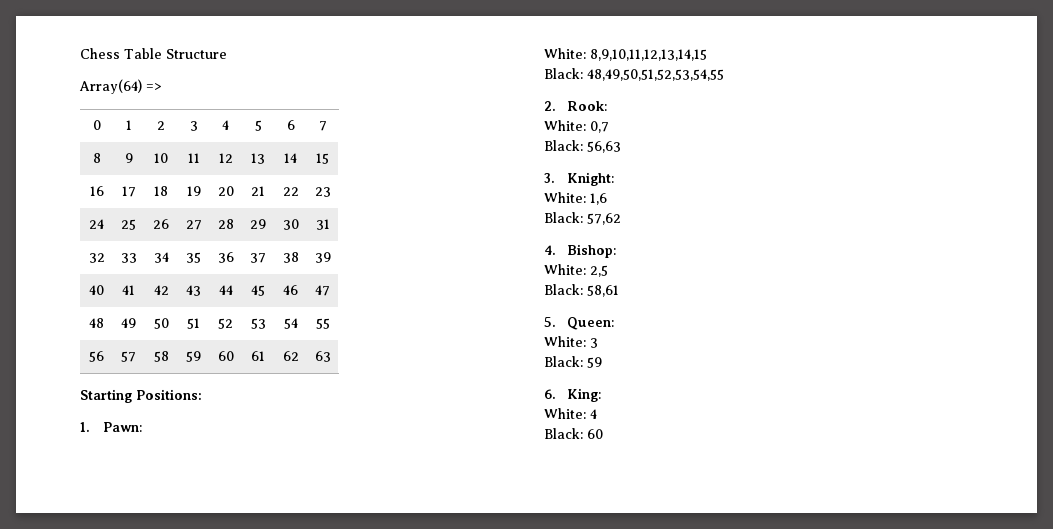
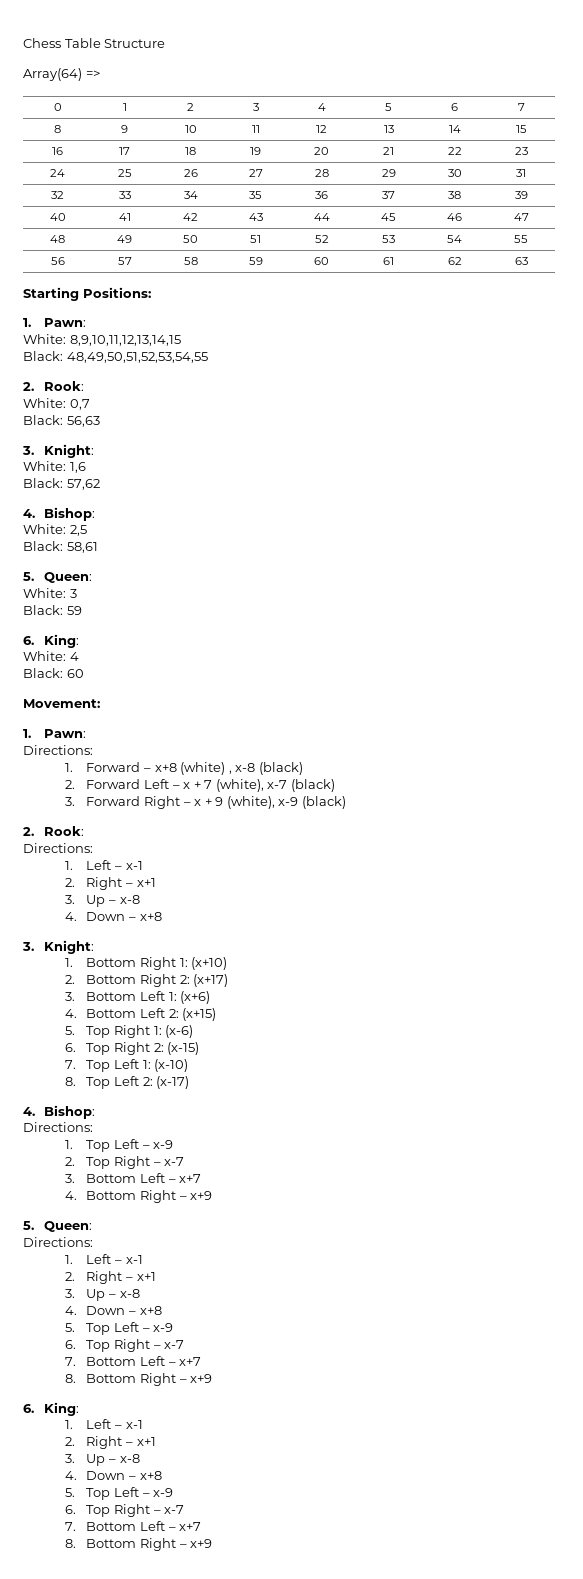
+ Movement:
+ 1. Pawn:
+ Directions:
+ 1. Forward – x+8 (white) , x-8 (black)
+ 2. Forward Left – x + 7 (white), x-7 (black)
+ 3. Forward Right – x + 9 (white), x-9 (black)
+ 2. Rook:
+ Directions:
+ 1. Left – x-1
+ 2. Right – x+1
+ 3. Up – x-8
+ 4. Down – x+8
+ 3. Knight:
+ 1. Bottom Right 1: (x+10)
+ 2. Bottom Right 2: (x+17)
+ 3. Bottom Left 1: (x+6)
+ 4. Bottom Left 2: (x+15)
+ 5. Top Right 1: (x-6)
+ 6. Top Right 2: (x-15)
+ 7. Top Left 1: (x-10)
+ 8. Top Left 2: (x-17)
+ 4. Bishop:
+ Directions:
+ 1. Top Left – x-9
+ 2. Top Right – x-7
+ 3. Bottom Left – x+7
+ 4. Bottom Right – x+9
+ 5. Queen:
+ Directions:
+ 1. Left – x-1
+ 2. Right – x+1
+ 3. Up – x-8
+ 4. Down – x+8
+ 5. Top Left – x-9
+ 6. Top Right – x-7
+ 7. Bottom Left – x+7
+ 8. Bottom Right – x+9
+ 6. King:
+ 1. Left – x-1
+ 2. Right – x+1
+ 3. Up – x-8
+ 4. Down – x+8
+ 5. Top Left – x-9
+ 6. Top Right – x-7
+ 7. Bottom Left – x+7
+ 8. Bottom Right – x+9

